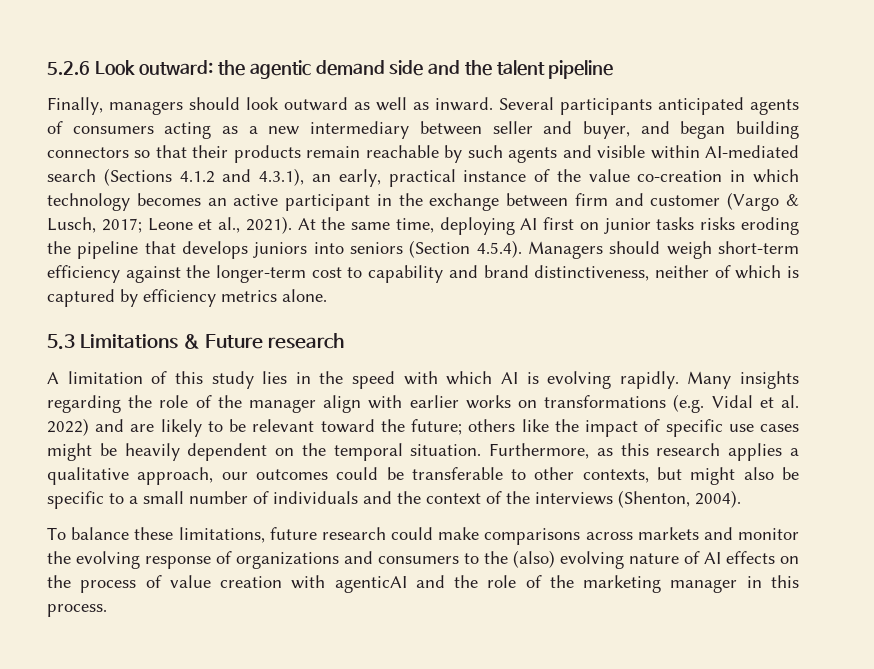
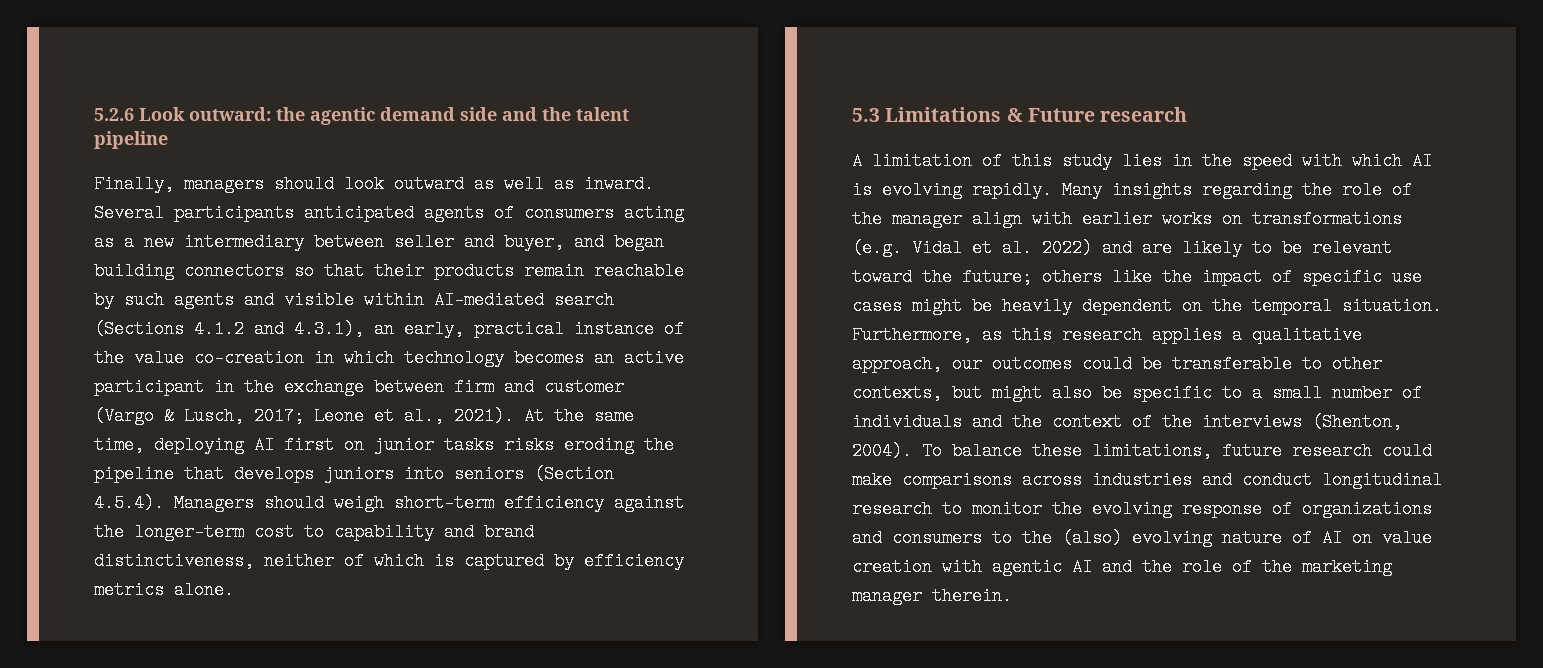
- Furthermore, as this research applies a qualitative approach, our outcomes could be transferable to other contexts, but might also be specific to a small number of individuals and the context of the interviews (Shenton, 2004).
- To balance these limitations, future research could make comparisons across markets and monitor the evolving response of organizations and consumers to the (also) evolving nature of AI effects on the process of value creation with agenticAI and the role of the marketing manager in this process.
+ Furthermore, as this research applies a qualitative approach, our outcomes could be transferable to other contexts, but might also be specific to a small number of individuals and the context of the interviews (Shenton, 2004). To balance these limitations, future research could make comparisons across industries and conduct longitudinal research to monitor the evolving response of organizations and consumers to the (also) evolving nature of AI on value creation with agentic AI and the role of the marketing manager therein.

